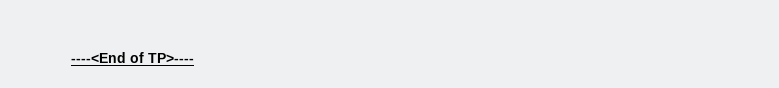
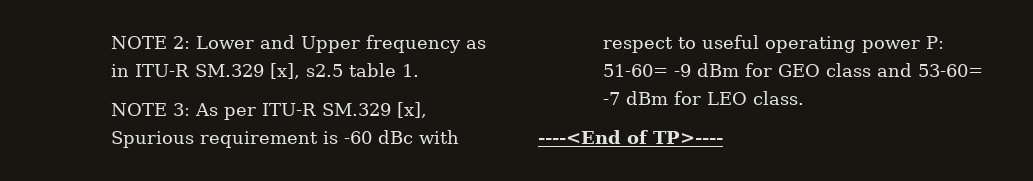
+ NOTE 2: Lower and Upper frequency as in ITU-R SM.329 [x], s2.5 table 1.
+ NOTE 3: As per ITU-R SM.329 [x], Spurious requirement is -60 dBc with respect to useful operating power P: 51-60= -9 dBm for GEO class and 53-60= -7 dBm for LEO class.

